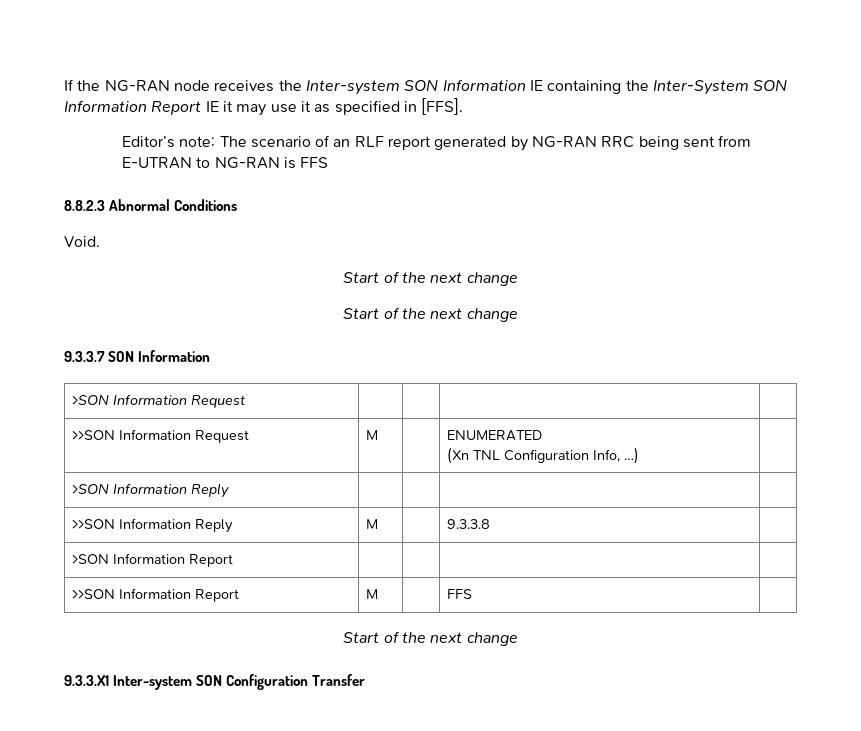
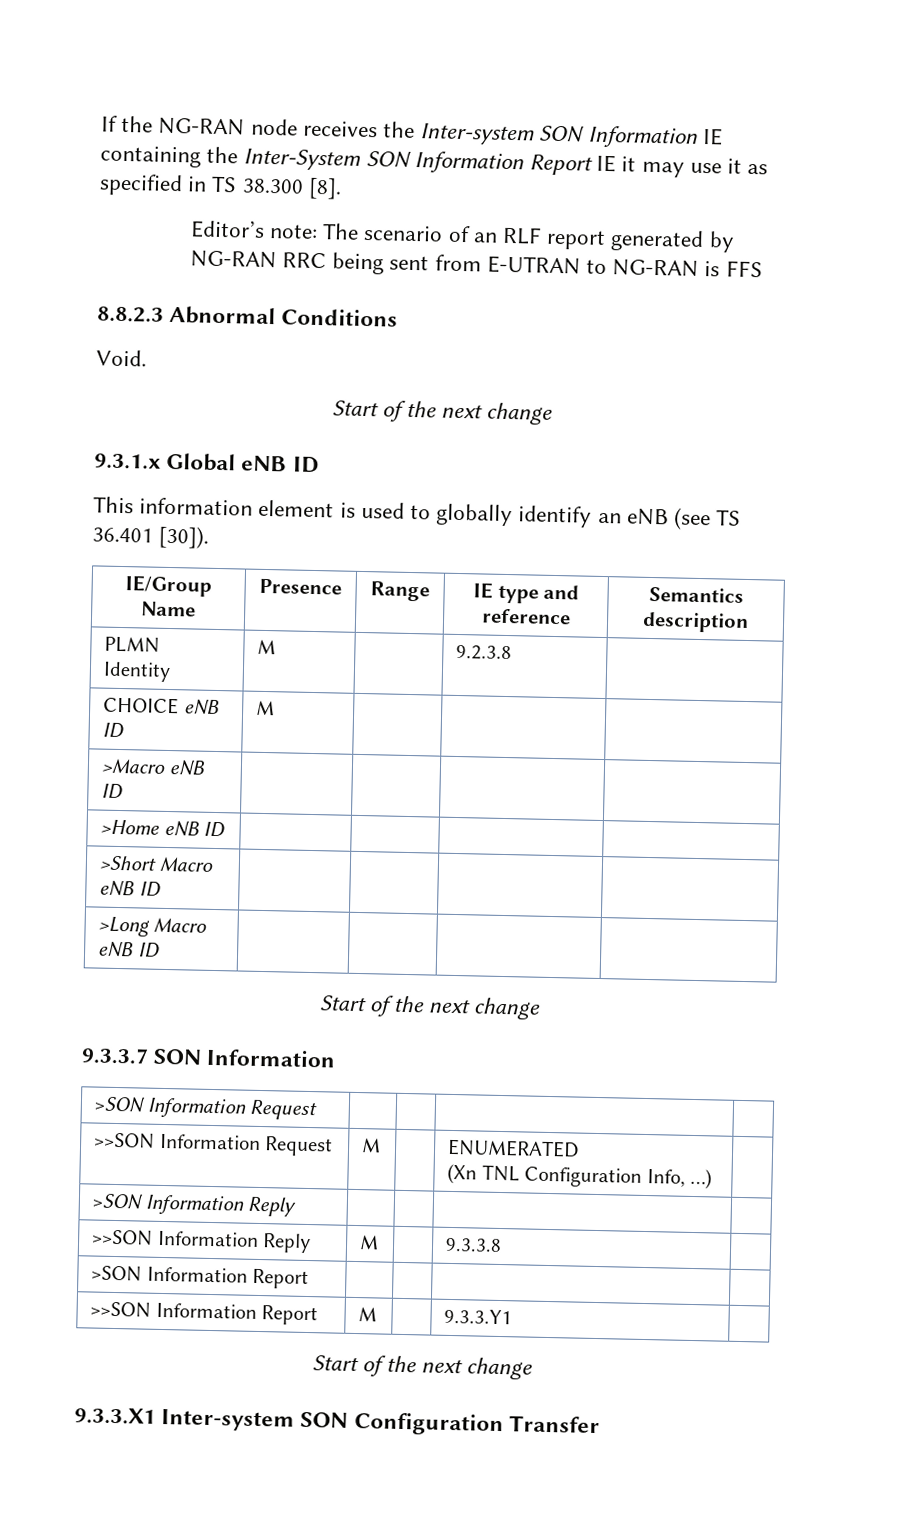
- If the NG-RAN node receives the Inter-system SON Information IE containing the Inter-System SON Information Report IE it may use it as specified in [FFS].
+ If the NG-RAN node receives the Inter-system SON Information IE containing the Inter-System SON Information Report IE it may use it as specified in TS 38.300 [8].
+ 9.3.1.x Global eNB ID
+ This information element is used to globally identify an eNB (see TS 36.401 [30]).
+ IE/Group Name | Presence | Range | IE type and reference | Semantics description
+ PLMN Identity | M | | 9.2.3.8 |
+ CHOICE eNB ID | M | | |
+ >Macro eNB ID | | | |
+ >Home eNB ID | | | |
+ >Short Macro eNB ID | | | |
+ >Long Macro eNB ID | | | |
- >>SON Information Report | M | | FFS |
+ >>SON Information Report | M | | 9.3.3.Y1 |

